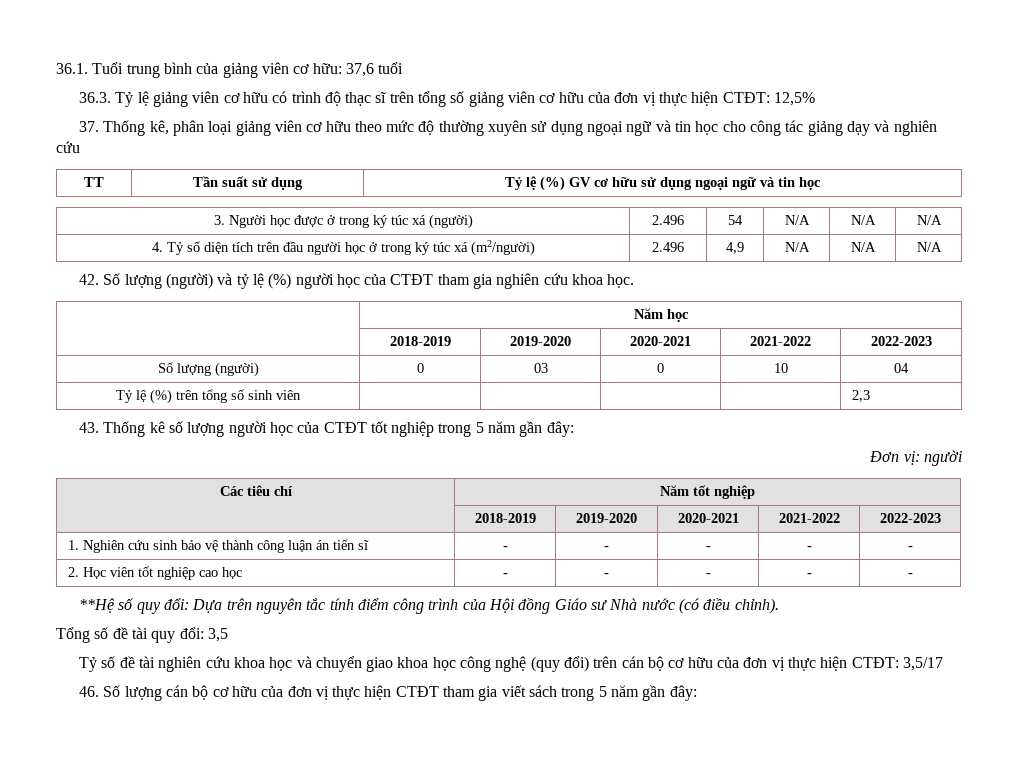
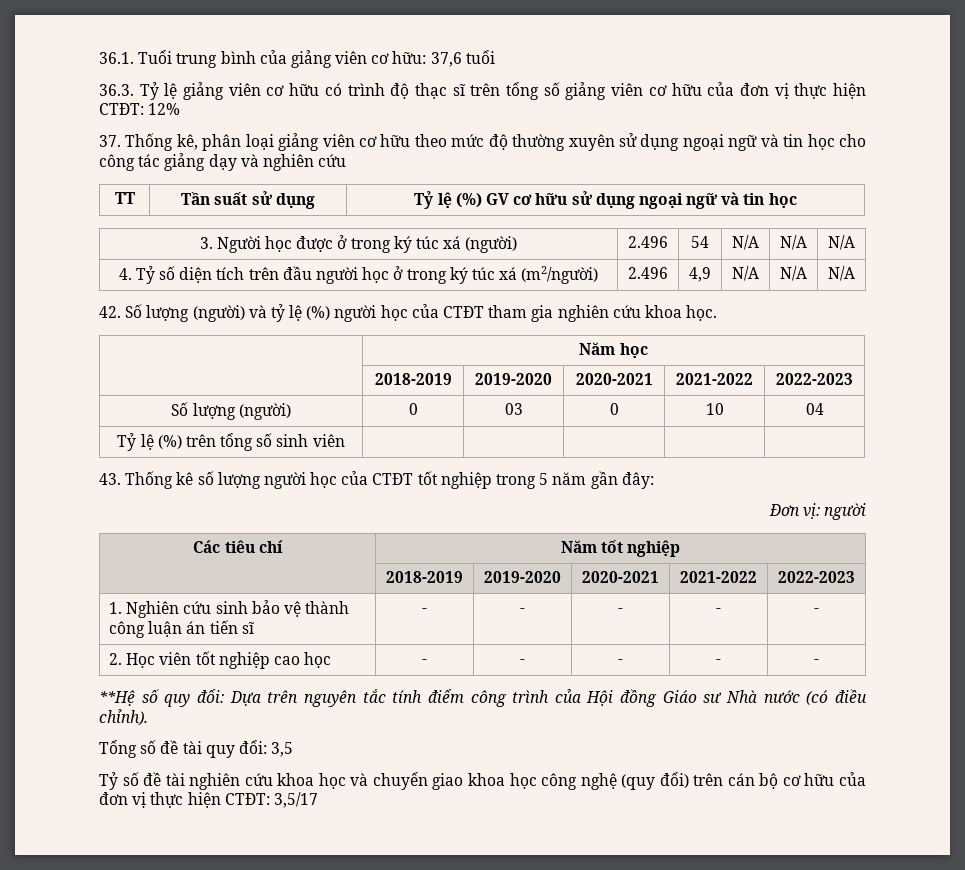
- 36.3. Tỷ lệ giảng viên cơ hữu có trình độ thạc sĩ trên tổng số giảng viên cơ hữu của đơn vị thực hiện CTĐT: 12,5%
+ 36.3. Tỷ lệ giảng viên cơ hữu có trình độ thạc sĩ trên tổng số giảng viên cơ hữu của đơn vị thực hiện CTĐT: 12%
- Tỷ lệ (%) trên tổng số sinh viên | | | | | 2,3
+ Tỷ lệ (%) trên tổng số sinh viên | | | | |
- 46. Số lượng cán bộ cơ hữu của đơn vị thực hiện CTĐT tham gia viết sách trong 5 năm gần đây:

